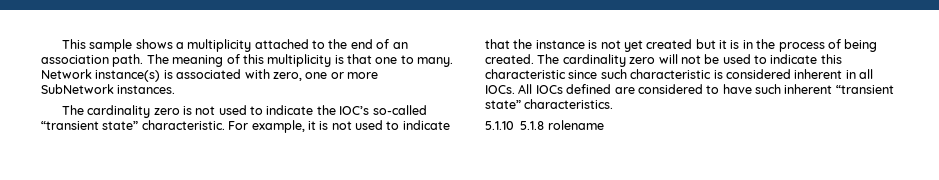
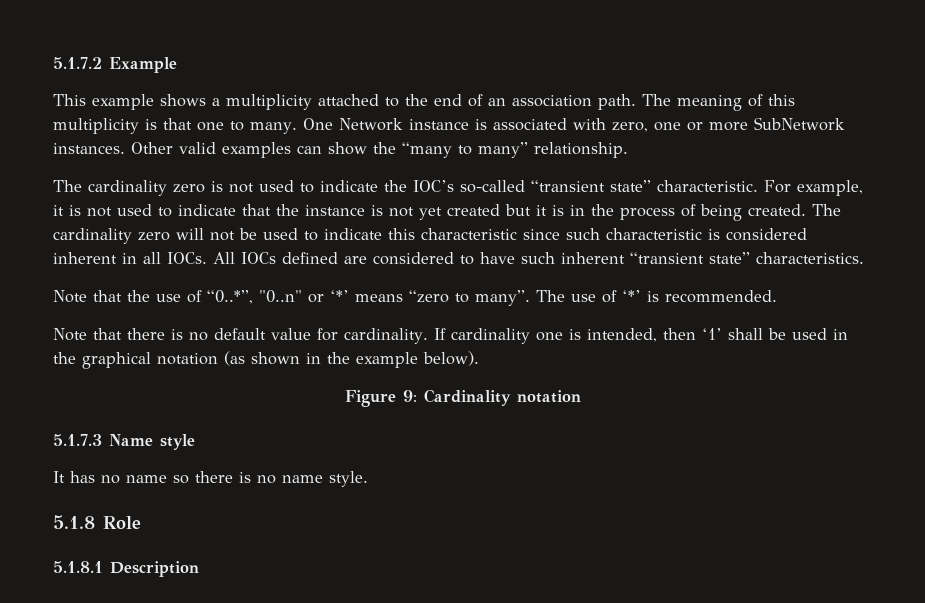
- This sample shows a multiplicity attached to the end of an association path.
+ 5.1.7.2 Example
+ This example shows a multiplicity attached to the end of an association path.
- Network instance(s) is associated with zero, one or more SubNetwork instances.
+ One Network instance is associated with zero, one or more SubNetwork instances. Other valid examples can show the “many to many” relationship.
- 5.1.10 5.1.8 rolename
+ Note that the use of “0..*”, "0..n" or ‘*’ means “zero to many”. The use of ‘*’ is recommended.
+ Note that there is no default value for cardinality. If cardinality one is intended, then ‘1’ shall be used in the graphical notation (as shown in the example below).
+ Figure 9: Cardinality notation
+ 5.1.7.3 Name style
+ It has no name so there is no name style.
+ 5.1.8 Role
+ 5.1.8.1 Description

